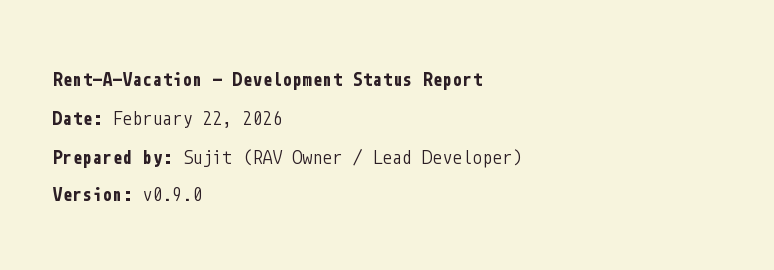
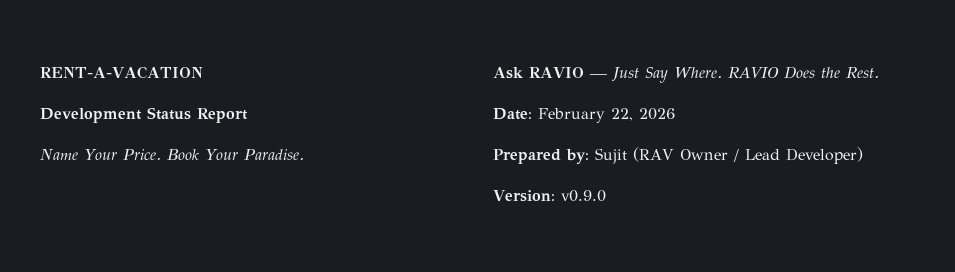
- Rent-A-Vacation — Development Status Report
+ RENT-A-VACATION
+ Development Status Report
+ Name Your Price. Book Your Paradise.
+ Ask RAVIO — Just Say Where. RAVIO Does the Rest.

